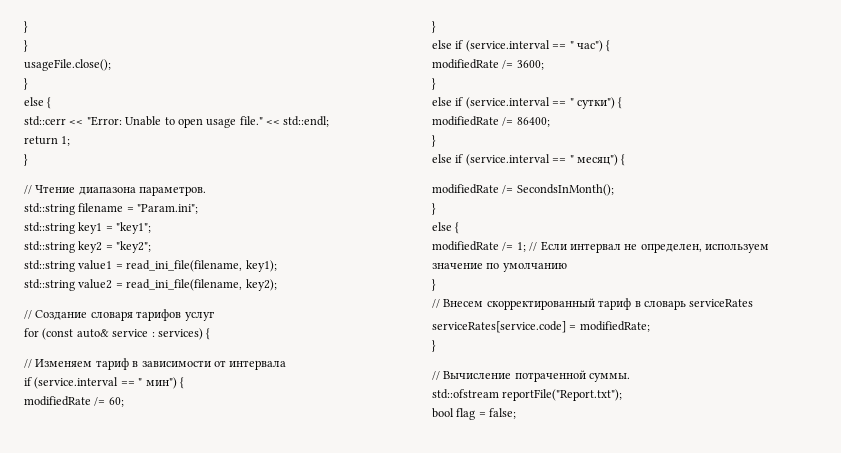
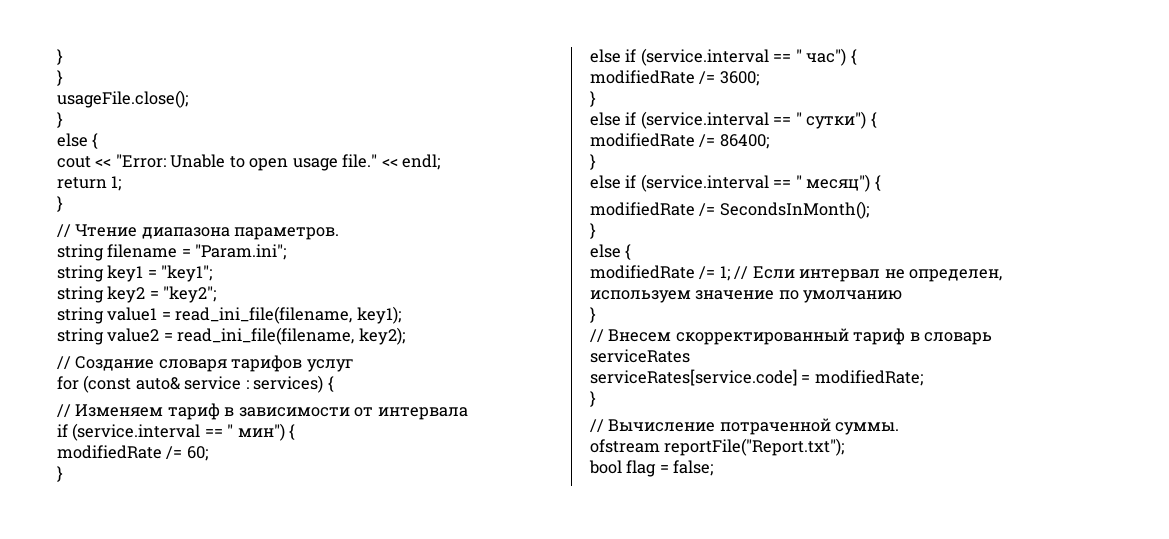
- std::cerr << "Error: Unable to open usage file."
+ cout << "Error: Unable to open usage file."
- << std::endl;
+ << endl;
- std::string filename = "Param.ini";
+ string filename = "Param.ini";
- std::string key1 = "key1";
+ string key1 = "key1";
- std::string key2 = "key2";
+ string key2 = "key2";
- std::string value1 = read_ini_file(filename, key1);
+ string value1 = read_ini_file(filename, key1);
- std::string value2 = read_ini_file(filename, key2);
+ string value2 = read_ini_file(filename, key2);
- std::ofstream reportFile("Report.txt");
+ ofstream reportFile("Report.txt");

